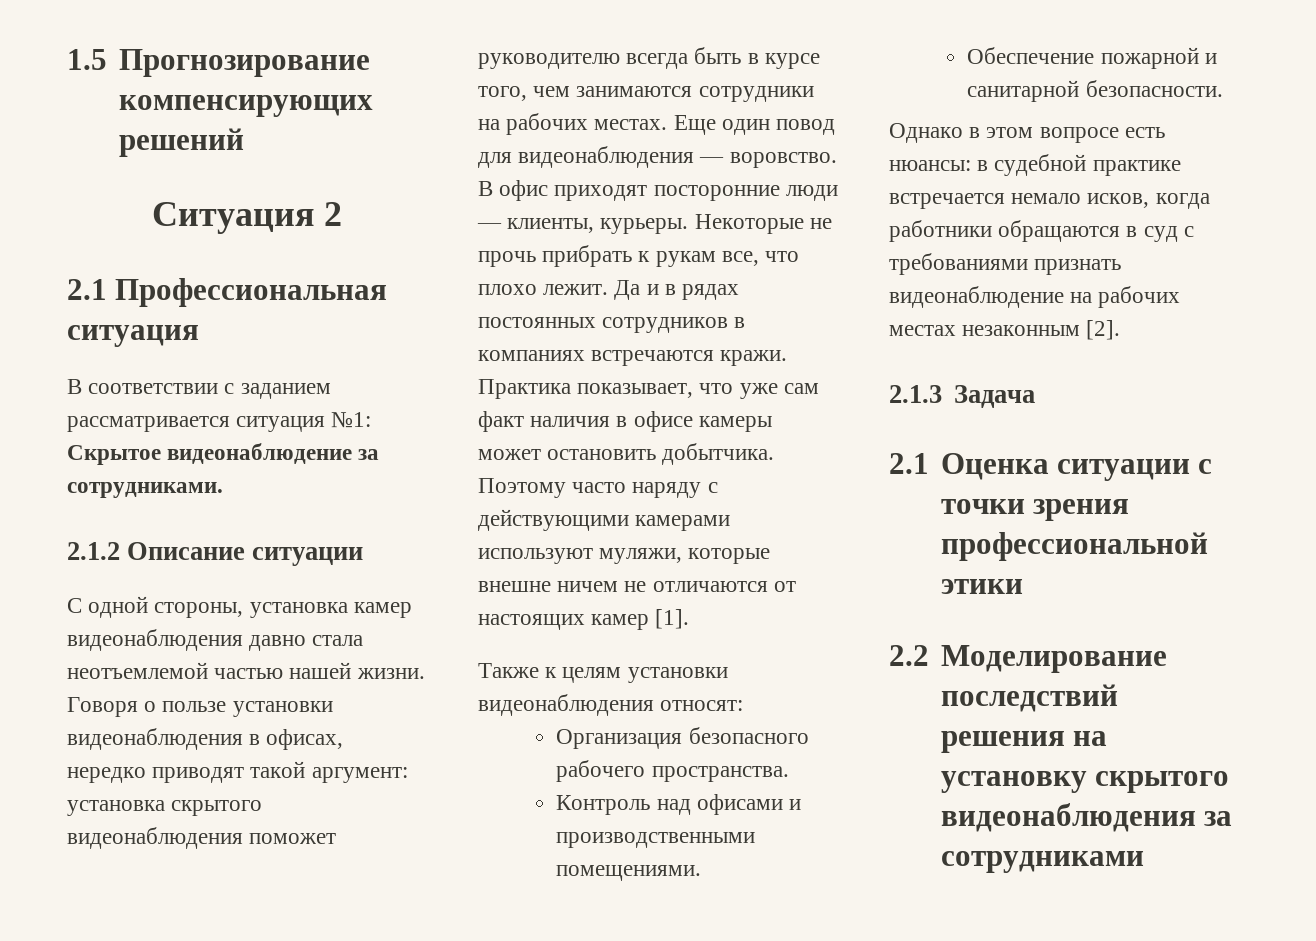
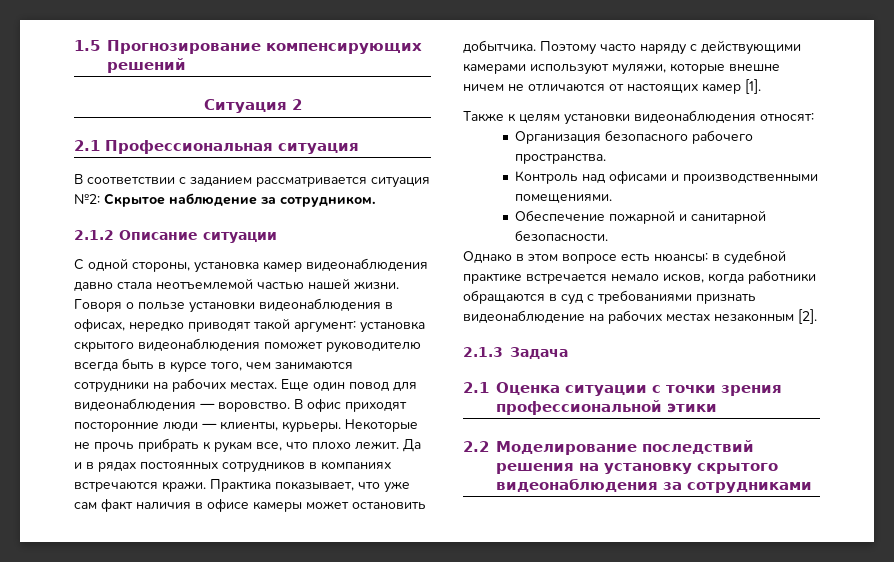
- В соответствии с заданием рассматривается ситуация №1: Скрытое видеонаблюдение за сотрудниками.
+ В соответствии с заданием рассматривается ситуация №2: Скрытое наблюдение за сотрудником.

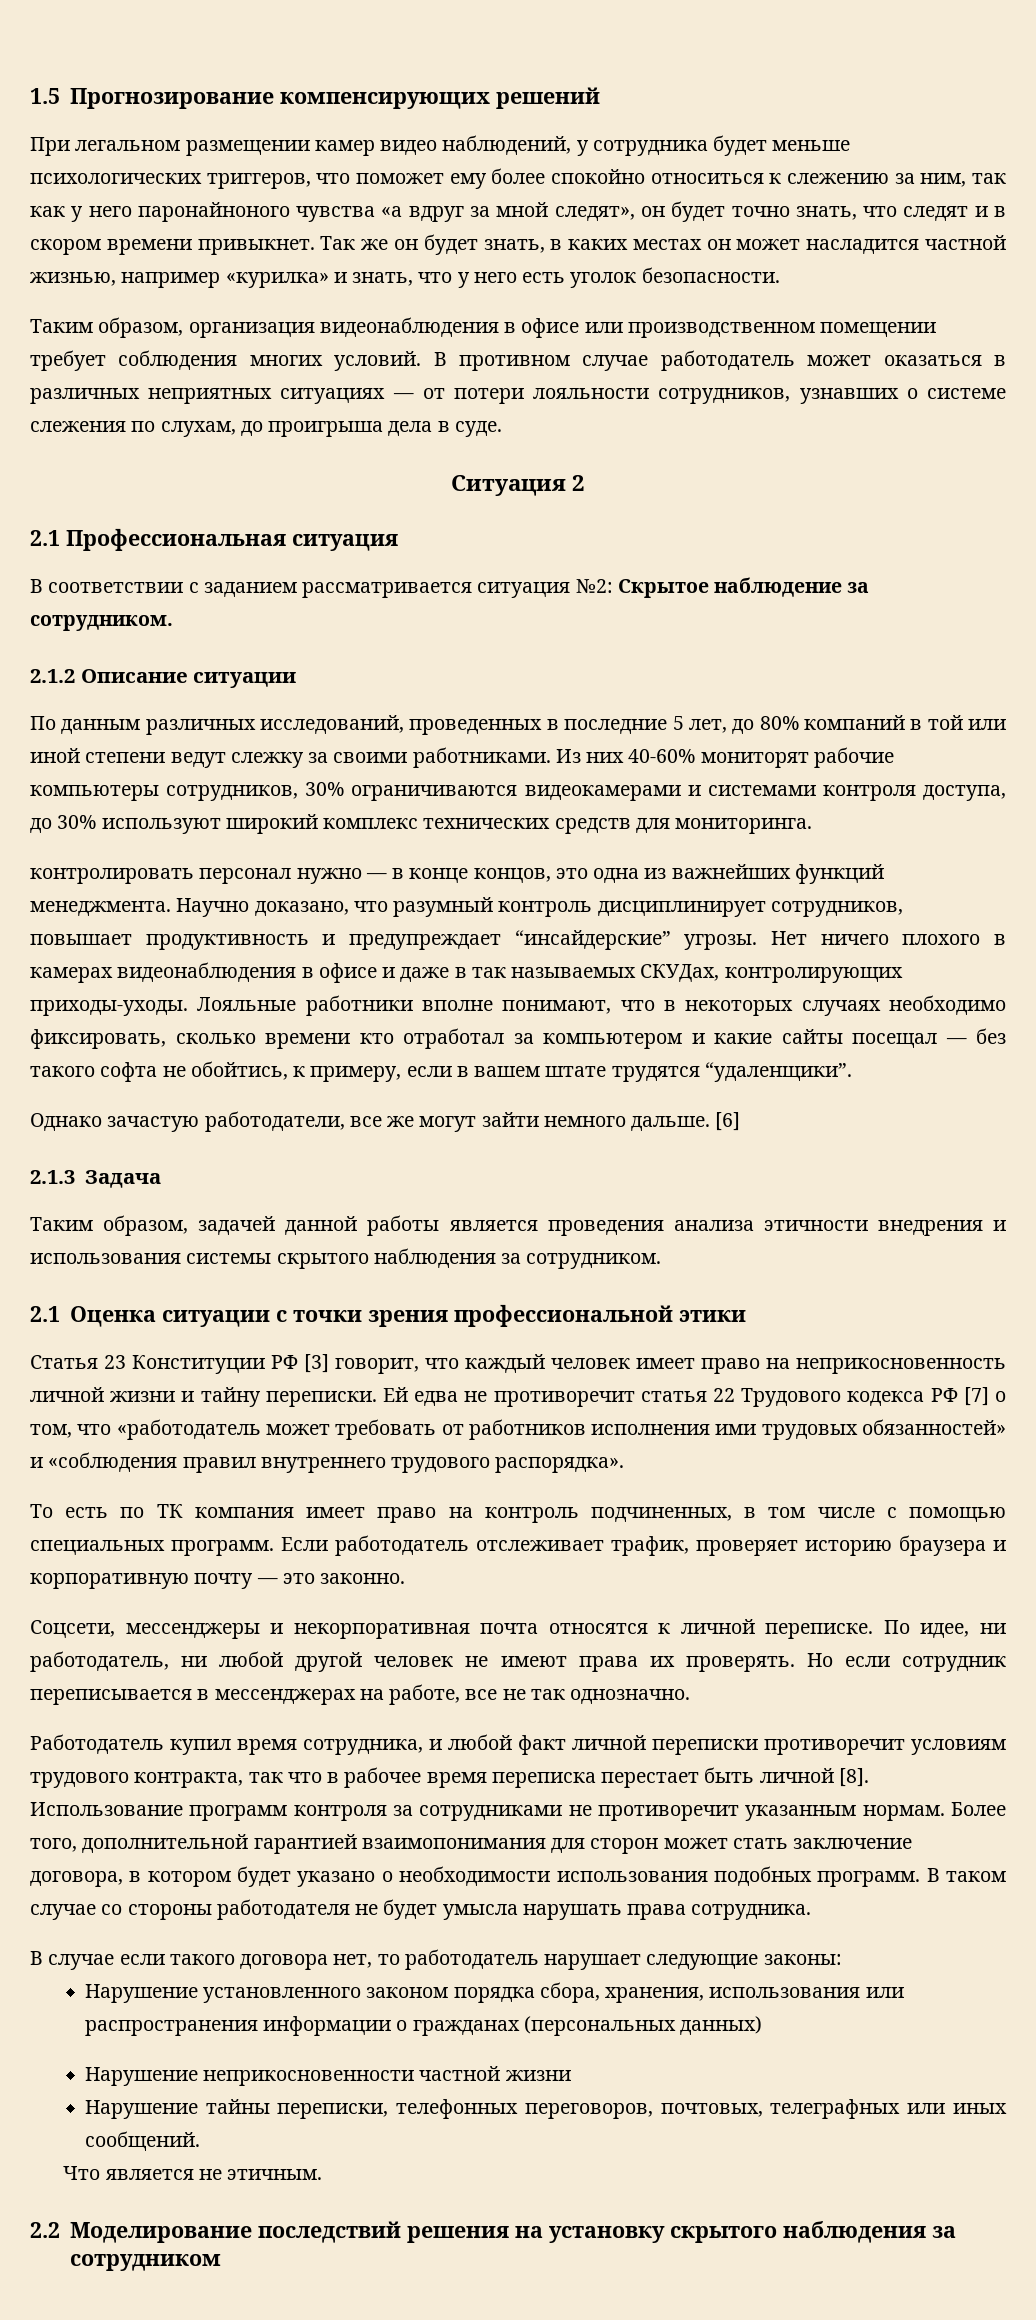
+ При легальном размещении камер видео наблюдений, у сотрудника будет меньше психологических триггеров, что поможет ему более спокойно относиться к слежению за ним, так как у него паронайноного чувства «а вдруг за мной следят», он будет точно знать, что следят и в скором времени привыкнет. Так же он будет знать, в каких местах он может насладится частной жизнью, например «курилка» и знать, что у него есть уголок безопасности.
+ Таким образом, организация видеонаблюдения в офисе или производственном помещении требует соблюдения многих условий. В противном случае работодатель может оказаться в различных неприятных ситуациях — от потери лояльности сотрудников, узнавших о системе слежения по слухам, до проигрыша дела в суде.
- С одной стороны, установка камер видеонаблюдения давно стала неотъемлемой частью нашей жизни. Говоря о пользе установки видеонаблюдения в офисах, нередко приводят такой аргумент: установка скрытого видеонаблюдения поможет руководителю всегда быть в курсе того, чем занимаются сотрудники на рабочих местах. Еще один повод для видеонаблюдения — воровство. В офис приходят посторонние люди — клиенты, курьеры. Некоторые не прочь прибрать к рукам все, что плохо лежит. Да и в рядах постоянных сотрудников в компаниях встречаются кражи. Практика показывает, что уже сам факт наличия в офисе камеры может остановить добытчика. Поэтому часто наряду с действующими камерами используют муляжи, которые внешне ничем не отличаются от настоящих камер [1].
- Также к целям установки видеонаблюдения относят:
- Организация безопасного рабочего пространства.
- Контроль над офисами и производственными помещениями.
- Обеспечение пожарной и санитарной безопасности.
- Однако в этом вопросе есть нюансы: в судебной практике встречается немало исков, когда работники обращаются в суд с требованиями признать видеонаблюдение на рабочих местах незаконным [2].
+ По данным различных исследований, проведенных в последние 5 лет, до 80% компаний в той или иной степени ведут слежку за своими работниками. Из них 40-60% мониторят рабочие компьютеры сотрудников, 30% ограничиваются видеокамерами и системами контроля доступа, до 30% используют широкий комплекс технических средств для мониторинга.
+ контролировать персонал нужно — в конце концов, это одна из важнейших функций менеджмента. Научно доказано, что разумный контроль дисциплинирует сотрудников, повышает продуктивность и предупреждает “инсайдерские” угрозы. Нет ничего плохого в камерах видеонаблюдения в офисе и даже в так называемых СКУДах, контролирующих приходы-уходы. Лояльные работники вполне понимают, что в некоторых случаях необходимо фиксировать, сколько времени кто отработал за компьютером и какие сайты посещал — без такого софта не обойтись, к примеру, если в вашем штате трудятся “удаленщики”.
+ Однако зачастую работодатели, все же могут зайти немного дальше. [6]
  2.1.3 Задача
+ Таким образом, задачей данной работы является проведения анализа этичности внедрения и использования системы скрытого наблюдения за сотрудником.
+ Статья 23 Конституции РФ [3] говорит, что каждый человек имеет право на неприкосновенность личной жизни и тайну переписки. Ей едва не противоречит статья 22 Трудового кодекса РФ [7] о том, что «работодатель может требовать от работников исполнения ими трудовых обязанностей» и «соблюдения правил внутреннего трудового распорядка».
+ То есть по ТК компания имеет право на контроль подчиненных, в том числе с помощью специальных программ. Если работодатель отслеживает трафик, проверяет историю браузера и корпоративную почту — это законно.
+ Соцсети, мессенджеры и некорпоративная почта относятся к личной переписке. По идее, ни работодатель, ни любой другой человек не имеют права их проверять. Но если сотрудник переписывается в мессенджерах на работе, все не так однозначно.
+ Работодатель купил время сотрудника, и любой факт личной переписки противоречит условиям трудового контракта, так что в рабочее время переписка перестает быть личной [8]. Использование программ контроля за сотрудниками не противоречит указанным нормам. Более того, дополнительной гарантией взаимопонимания для сторон может стать заключение договора, в котором будет указано о необходимости использования подобных программ. В таком случае со стороны работодателя не будет умысла нарушать права сотрудника.
+ В случае если такого договора нет, то работодатель нарушает следующие законы:
+ Нарушение установленного законом порядка сбора, хранения, использования или распространения информации о гражданах (персональных данных)
+ Нарушение неприкосновенности частной жизни
+ Нарушение тайны переписки, телефонных переговоров, почтовых, телеграфных или иных сообщений.
+ Что является не этичным.
- 2.2 Моделирование последствий решения на установку скрытого видеонаблюдения за сотрудниками
+ 2.2 Моделирование последствий решения на установку скрытого наблюдения за сотрудником

